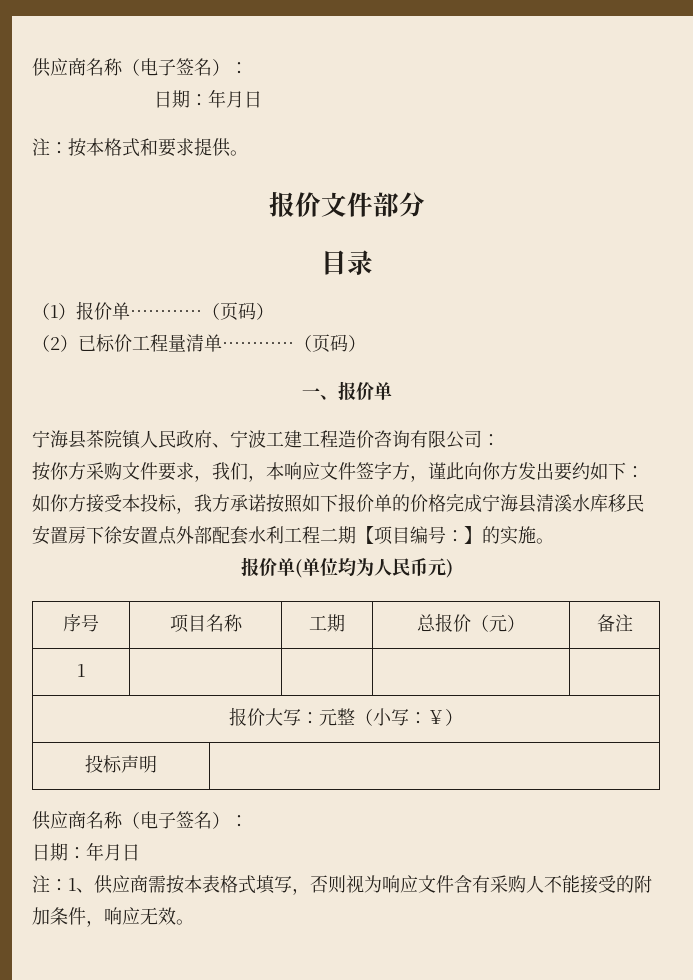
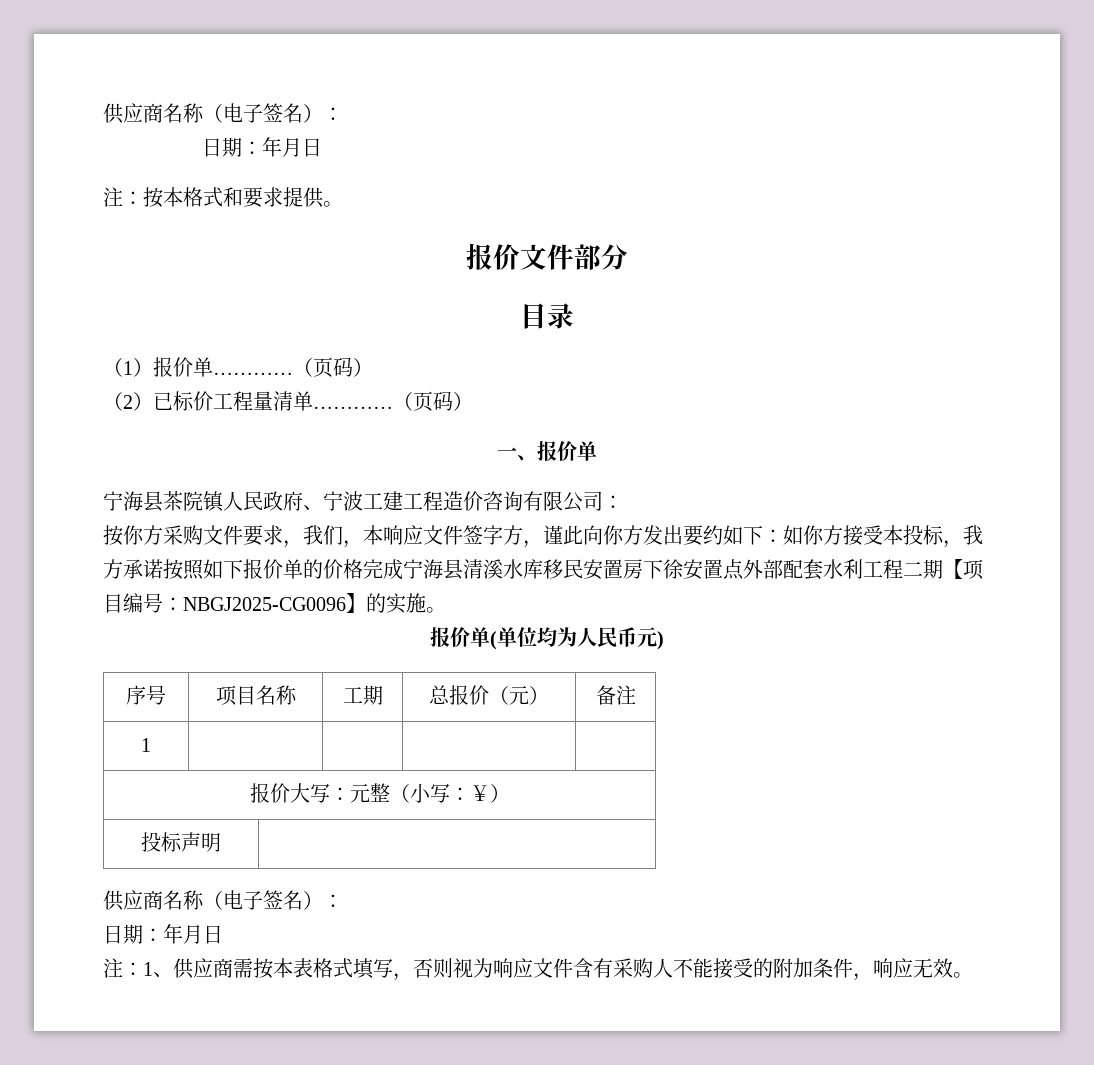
- 按你方采购文件要求，我们，本响应文件签字方，谨此向你方发出要约如下：如你方接受本投标，我方承诺按照如下报价单的价格完成宁海县清溪水库移民安置房下徐安置点外部配套水利工程二期【项目编号：】的实施。
+ 按你方采购文件要求，我们，本响应文件签字方，谨此向你方发出要约如下：如你方接受本投标，我方承诺按照如下报价单的价格完成宁海县清溪水库移民安置房下徐安置点外部配套水利工程二期【项目编号：NBGJ2025-CG0096】的实施。

